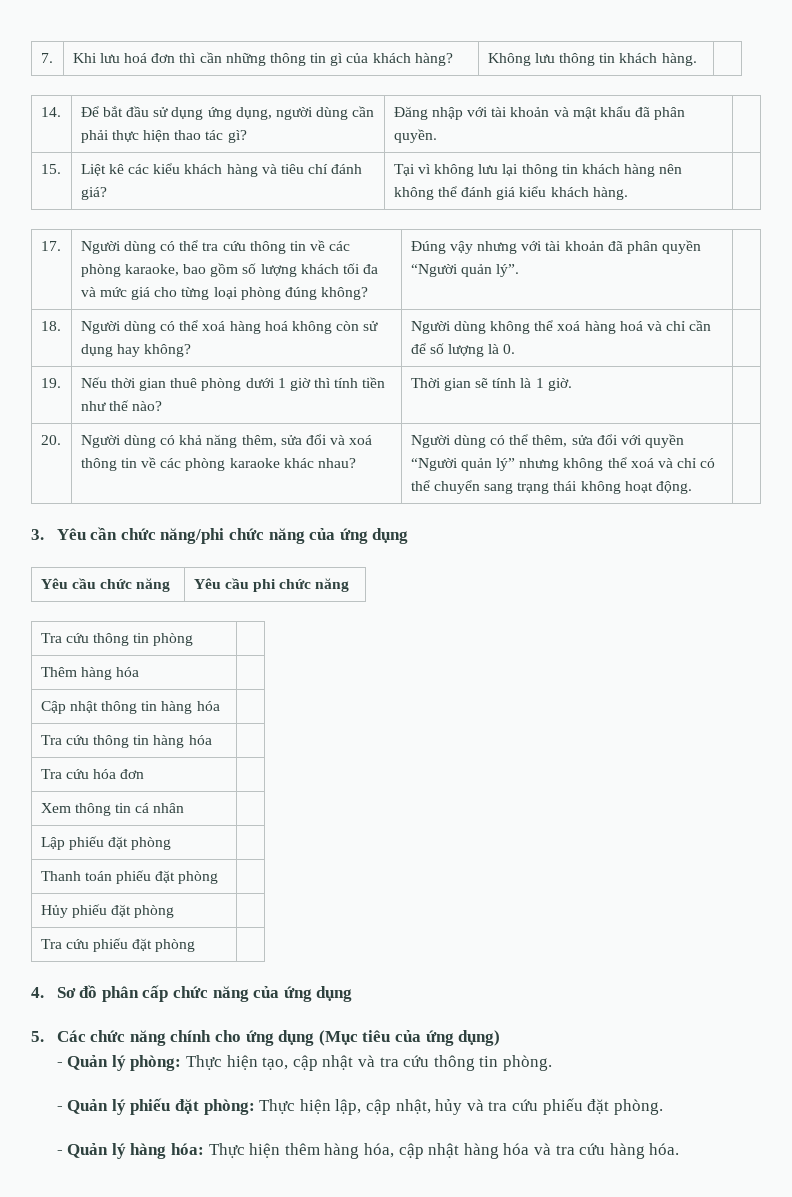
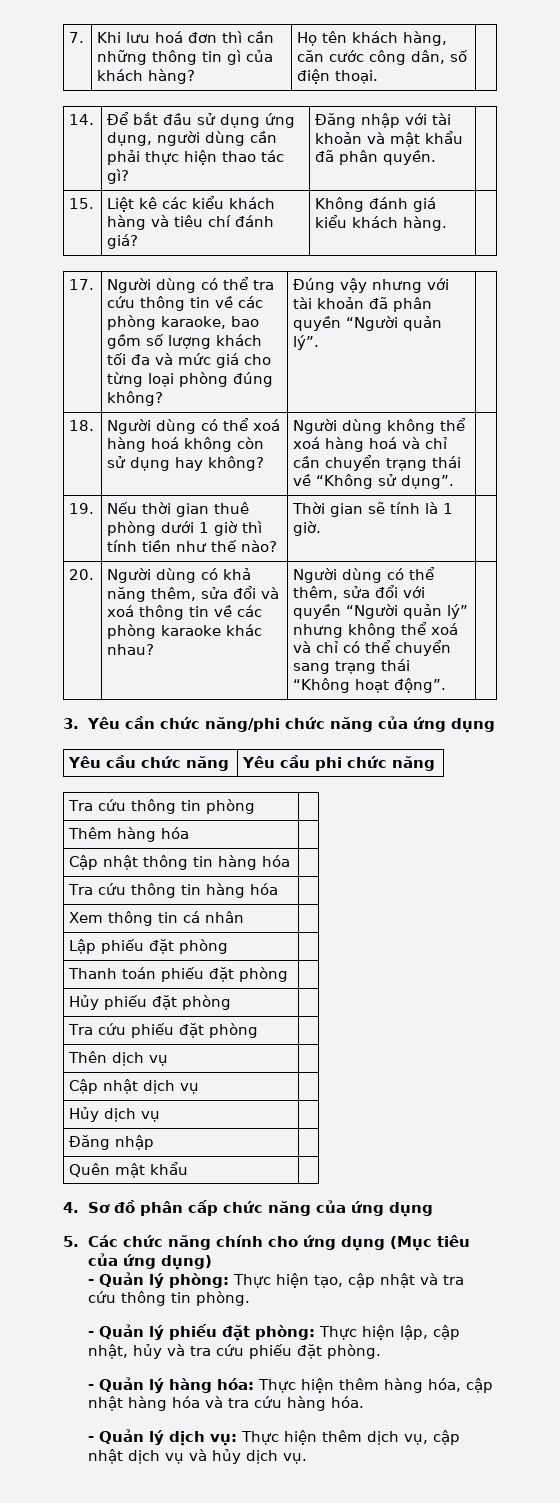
- 7. | Khi lưu hoá đơn thì cần những thông tin gì của khách hàng? | Không lưu thông tin khách hàng. |
+ 7. | Khi lưu hoá đơn thì cần những thông tin gì của khách hàng? | Họ tên khách hàng, căn cước công dân, số điện thoại. |
- 15. | Liệt kê các kiểu khách hàng và tiêu chí đánh giá? | Tại vì không lưu lại thông tin khách hàng nên không thể đánh giá kiểu khách hàng. |
+ 15. | Liệt kê các kiểu khách hàng và tiêu chí đánh giá? | Không đánh giá kiểu khách hàng. |
- 18. | Người dùng có thể xoá hàng hoá không còn sử dụng hay không? | Người dùng không thể xoá hàng hoá và chỉ cần để số lượng là 0. |
+ 18. | Người dùng có thể xoá hàng hoá không còn sử dụng hay không? | Người dùng không thể xoá hàng hoá và chỉ cần chuyển trạng thái về “Không sử dụng”. |
- Người dùng có thể thêm, sửa đổi với quyền “Người quản lý” nhưng không thể xoá và chỉ có thể chuyển sang trạng thái không hoạt động.
+ Người dùng có thể thêm, sửa đổi với quyền “Người quản lý” nhưng không thể xoá và chỉ có thể chuyển sang trạng thái “Không hoạt động”.
- Tra cứu hóa đơn |
+ Thên dịch vụ |
+ Cập nhật dịch vụ |
+ Hủy dịch vụ |
+ Đăng nhập |
+ Quên mật khẩu |
+ - Quản lý dịch vụ: Thực hiện thêm dịch vụ, cập nhật dịch vụ và hủy dịch vụ.

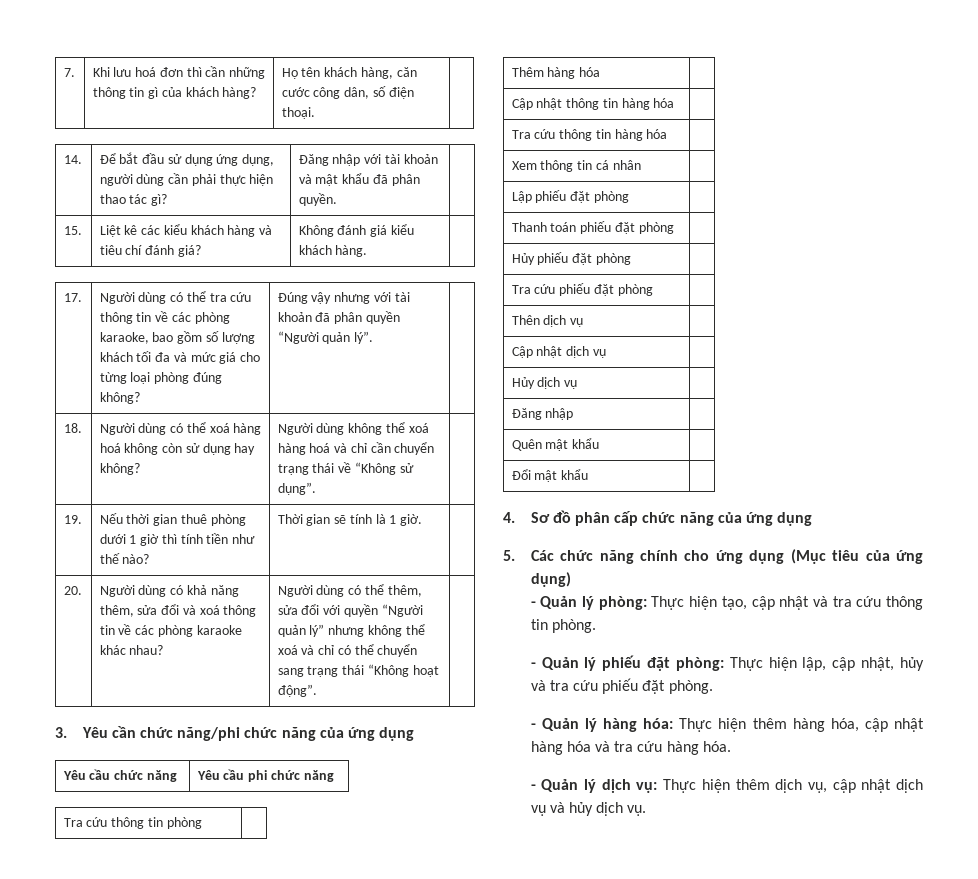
+ Đổi mật khẩu |

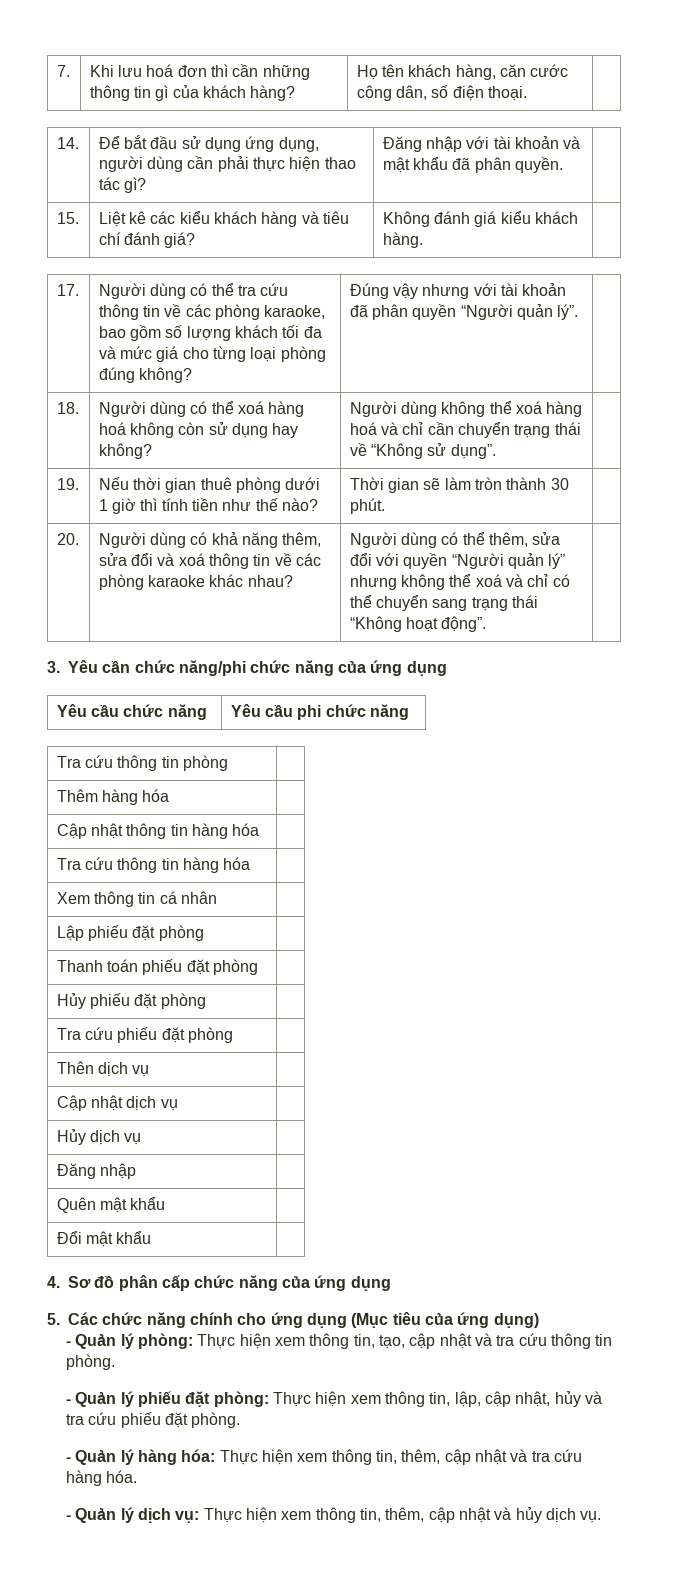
- 19. | Nếu thời gian thuê phòng dưới 1 giờ thì tính tiền như thế nào? | Thời gian sẽ tính là 1 giờ. |
+ 19. | Nếu thời gian thuê phòng dưới 1 giờ thì tính tiền như thế nào? | Thời gian sẽ làm tròn thành 30 phút. |
- - Quản lý phòng: Thực hiện tạo, cập nhật và tra cứu thông tin phòng.
+ - Quản lý phòng: Thực hiện xem thông tin, tạo, cập nhật và tra cứu thông tin phòng.
- - Quản lý phiếu đặt phòng: Thực hiện lập, cập nhật, hủy và tra cứu phiếu đặt phòng.
+ - Quản lý phiếu đặt phòng: Thực hiện xem thông tin, lập, cập nhật, hủy và tra cứu phiếu đặt phòng.
- - Quản lý hàng hóa: Thực hiện thêm hàng hóa, cập nhật hàng hóa và tra cứu hàng hóa.
+ - Quản lý hàng hóa: Thực hiện xem thông tin, thêm, cập nhật và tra cứu hàng hóa.
- - Quản lý dịch vụ: Thực hiện thêm dịch vụ, cập nhật dịch vụ và hủy dịch vụ.
+ - Quản lý dịch vụ: Thực hiện xem thông tin, thêm, cập nhật và hủy dịch vụ.

